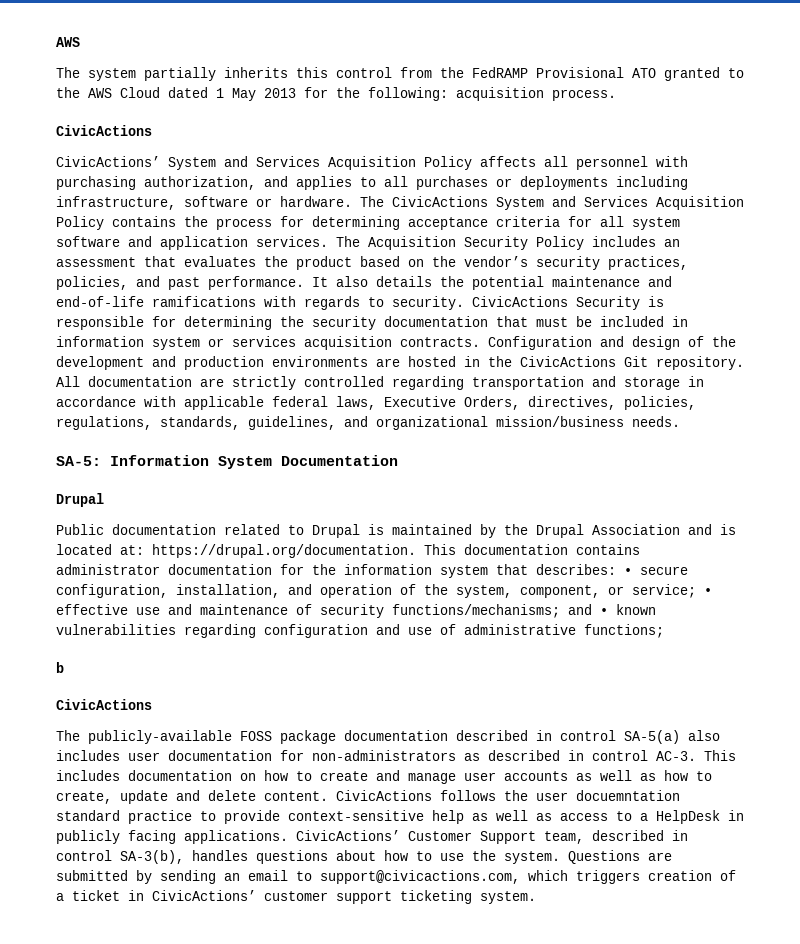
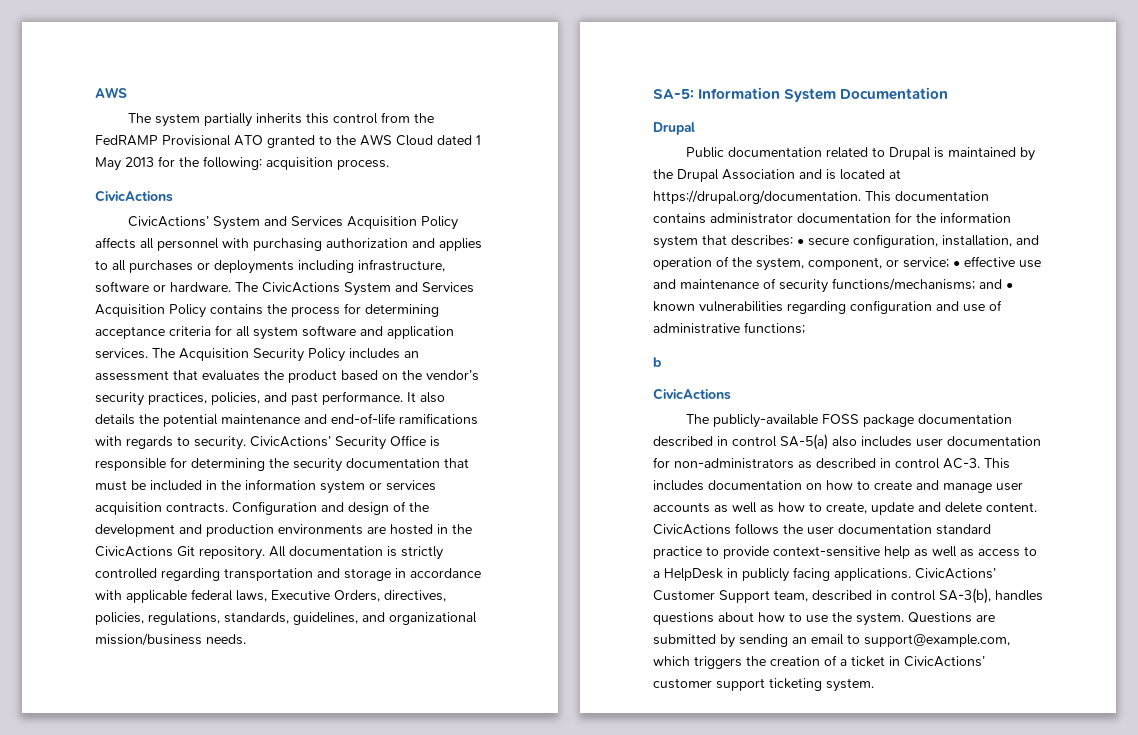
- CivicActions’ System and Services Acquisition Policy affects all personnel with purchasing authorization, and applies to all purchases or deployments including infrastructure, software or hardware.
+ CivicActions’ System and Services Acquisition Policy affects all personnel with purchasing authorization and applies to all purchases or deployments including infrastructure, software or hardware.
- CivicActions Security is responsible for determining the security documentation that must be included in information system or services acquisition contracts.
+ CivicActions’ Security Office is responsible for determining the security documentation that must be included in the information system or services acquisition contracts.
- All documentation are strictly controlled regarding transportation and storage in accordance with applicable federal laws, Executive Orders, directives, policies, regulations, standards, guidelines, and organizational mission/business needs.
+ All documentation is strictly controlled regarding transportation and storage in accordance with applicable federal laws, Executive Orders, directives, policies, regulations, standards, guidelines, and organizational mission/business needs.
- Public documentation related to Drupal is maintained by the Drupal Association and is located at: https://drupal.org/documentation. This documentation contains administrator documentation for the information system that describes: • secure configuration, installation, and operation of the system, component, or service; • effective use and maintenance of security functions/mechanisms; and • known vulnerabilities regarding configuration and use of administrative functions;
+ Public documentation related to Drupal is maintained by the Drupal Association and is located at https://drupal.org/documentation. This documentation contains administrator documentation for the information system that describes: • secure configuration, installation, and operation of the system, component, or service; • effective use and maintenance of security functions/mechanisms; and • known vulnerabilities regarding configuration and use of administrative functions;
- CivicActions follows the user docuemntation standard practice to provide context-sensitive help as well as access to a HelpDesk in publicly facing applications.
+ CivicActions follows the user documentation standard practice to provide context-sensitive help as well as access to a HelpDesk in publicly facing applications.
- Questions are submitted by sending an email to support@civicactions.com, which triggers creation of a ticket in CivicActions’ customer support ticketing system.
+ Questions are submitted by sending an email to support@example.com, which triggers the creation of a ticket in CivicActions’ customer support ticketing system.

